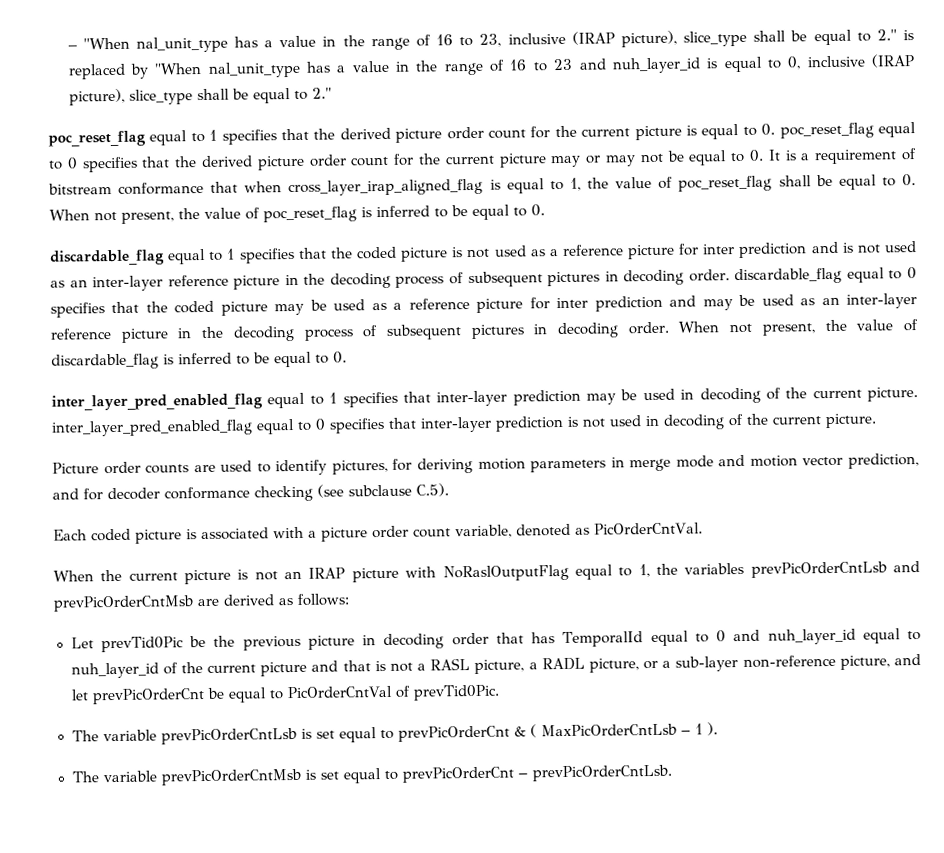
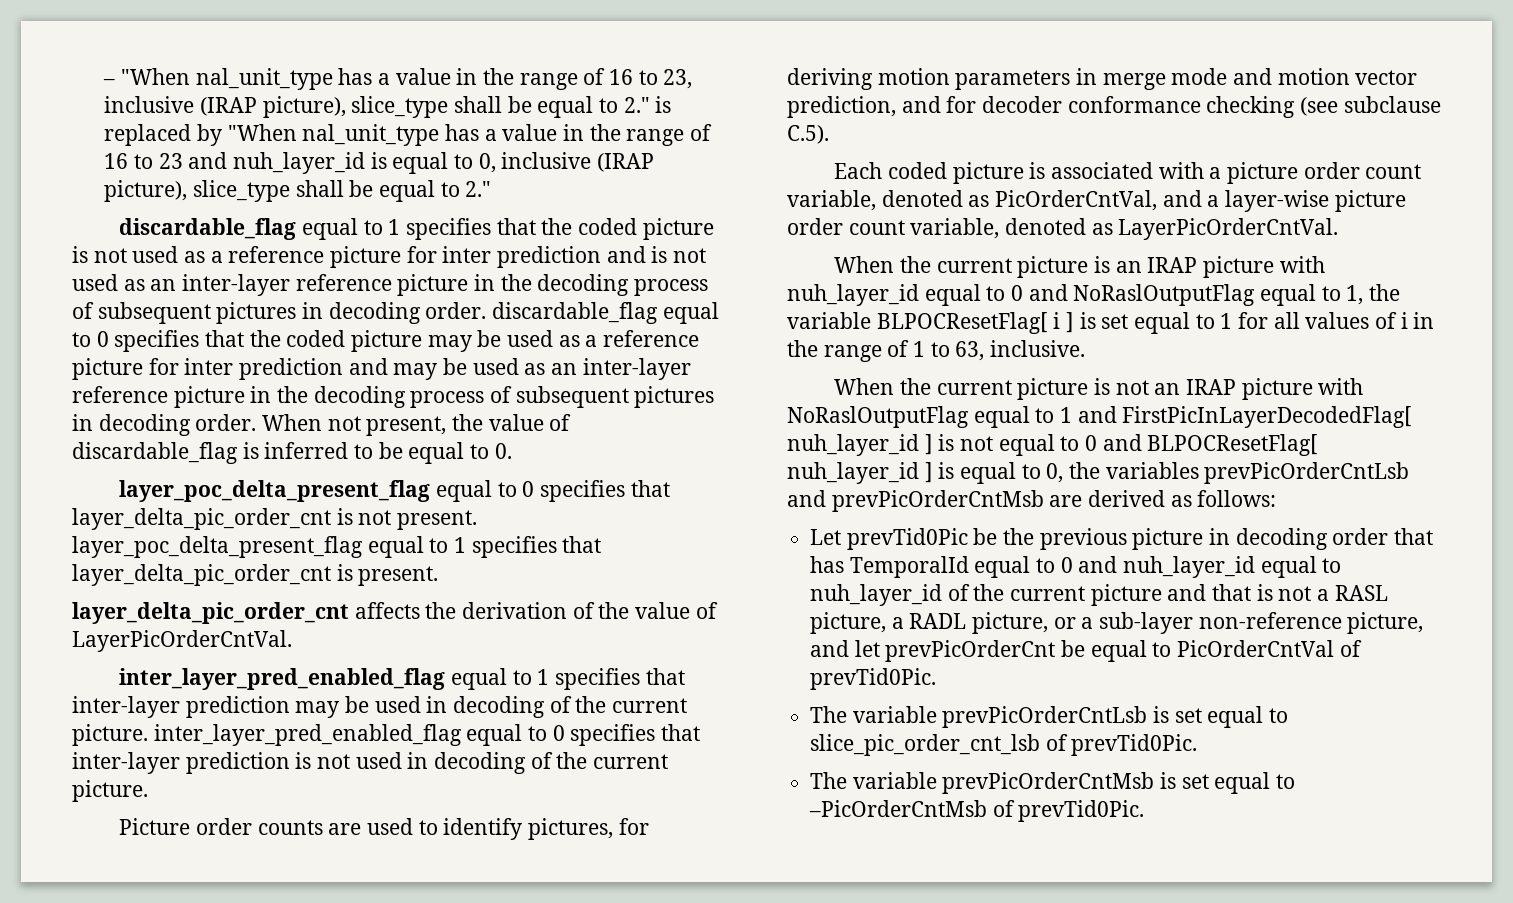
- poc_reset_flag equal to 1 specifies that the derived picture order count for the current picture is equal to 0. poc_reset_flag equal to 0 specifies that the derived picture order count for the current picture may or may not be equal to 0. It is a requirement of bitstream conformance that when cross_layer_irap_aligned_flag is equal to 1, the value of poc_reset_flag shall be equal to 0. When not present, the value of poc_reset_flag is inferred to be equal to 0.
+ layer_poc_delta_present_flag equal to 0 specifies that layer_delta_pic_order_cnt is not present. layer_poc_delta_present_flag equal to 1 specifies that layer_delta_pic_order_cnt is present.
+ layer_delta_pic_order_cnt affects the derivation of the value of LayerPicOrderCntVal.
- Each coded picture is associated with a picture order count variable, denoted as PicOrderCntVal.
+ Each coded picture is associated with a picture order count variable, denoted as PicOrderCntVal, and a layer-wise picture order count variable, denoted as LayerPicOrderCntVal.
+ When the current picture is an IRAP picture with nuh_layer_id equal to 0 and NoRaslOutputFlag equal to 1, the variable BLPOCResetFlag[ i ] is set equal to 1 for all values of i in the range of 1 to 63, inclusive.
- When the current picture is not an IRAP picture with NoRaslOutputFlag equal to 1, the variables prevPicOrderCntLsb and prevPicOrderCntMsb are derived as follows:
+ When the current picture is not an IRAP picture with NoRaslOutputFlag equal to 1 and FirstPicInLayerDecodedFlag[ nuh_layer_id ] is not equal to 0 and BLPOCResetFlag[ nuh_layer_id ] is equal to 0, the variables prevPicOrderCntLsb and prevPicOrderCntMsb are derived as follows:
- The variable prevPicOrderCntLsb is set equal to prevPicOrderCnt & ( MaxPicOrderCntLsb − 1 ).
+ The variable prevPicOrderCntLsb is set equal to slice_pic_order_cnt_lsb of prevTid0Pic.
- The variable prevPicOrderCntMsb is set equal to prevPicOrderCnt − prevPicOrderCntLsb.
+ The variable prevPicOrderCntMsb is set equal to –PicOrderCntMsb of prevTid0Pic.

